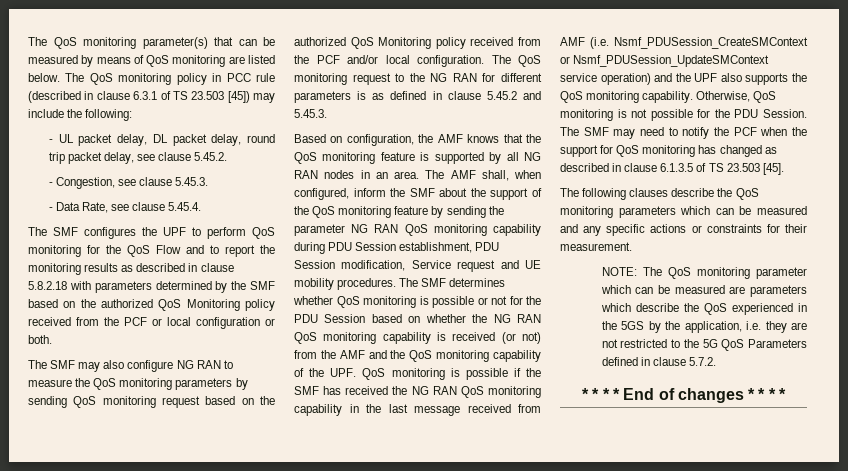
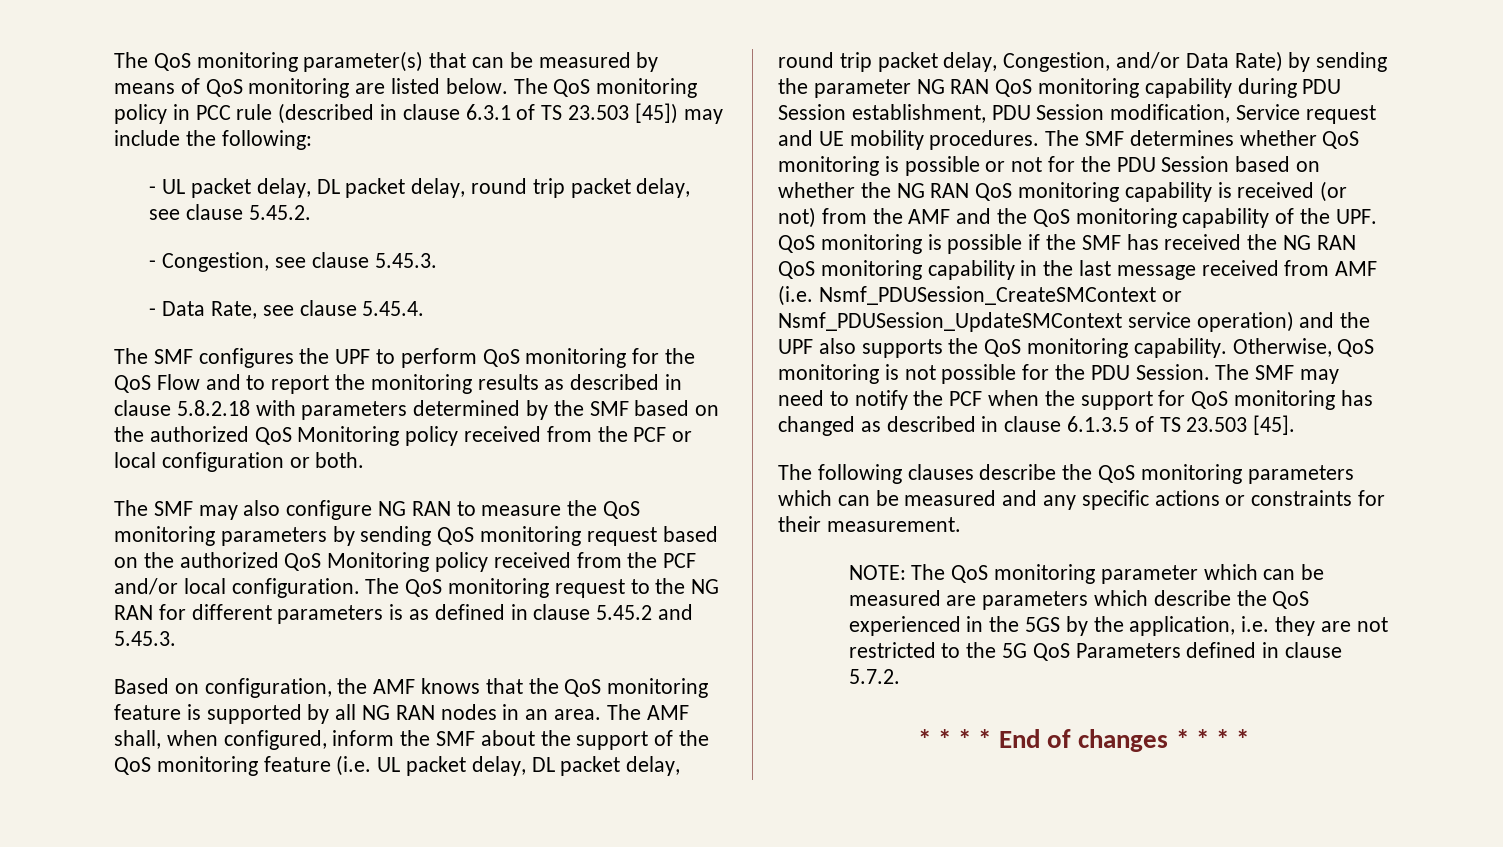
- The AMF shall, when configured, inform the SMF about the support of the QoS monitoring feature by sending the parameter NG RAN QoS monitoring capability during PDU Session establishment, PDU Session modification, Service request and UE mobility procedures.
+ The AMF shall, when configured, inform the SMF about the support of the QoS monitoring feature (i.e. UL packet delay, DL packet delay, round trip packet delay, Congestion, and/or Data Rate) by sending the parameter NG RAN QoS monitoring capability during PDU Session establishment, PDU Session modification, Service request and UE mobility procedures.

